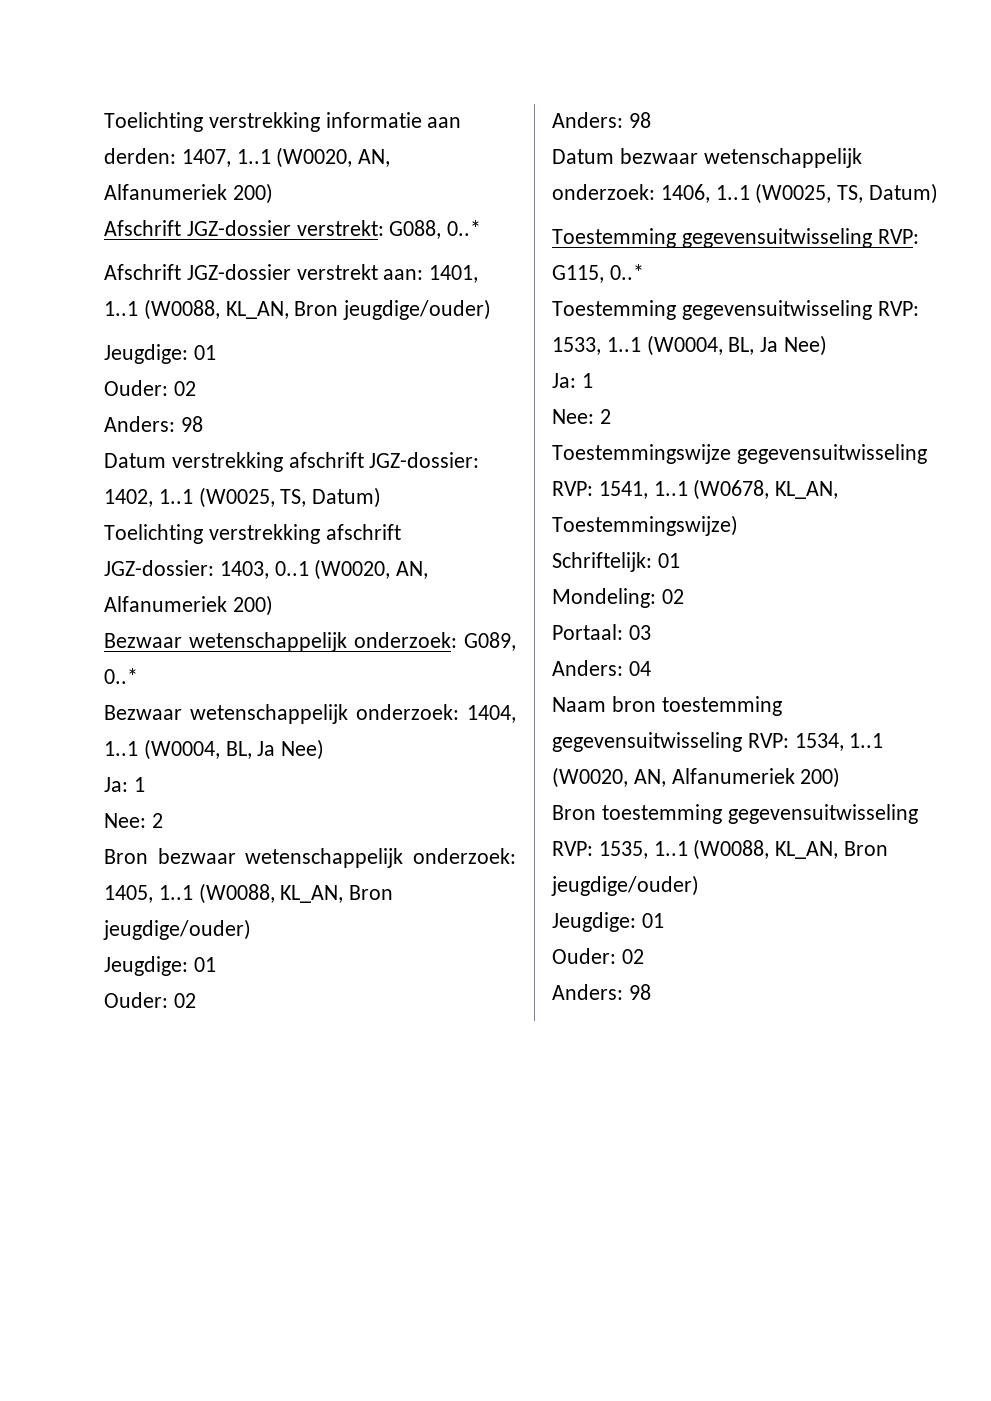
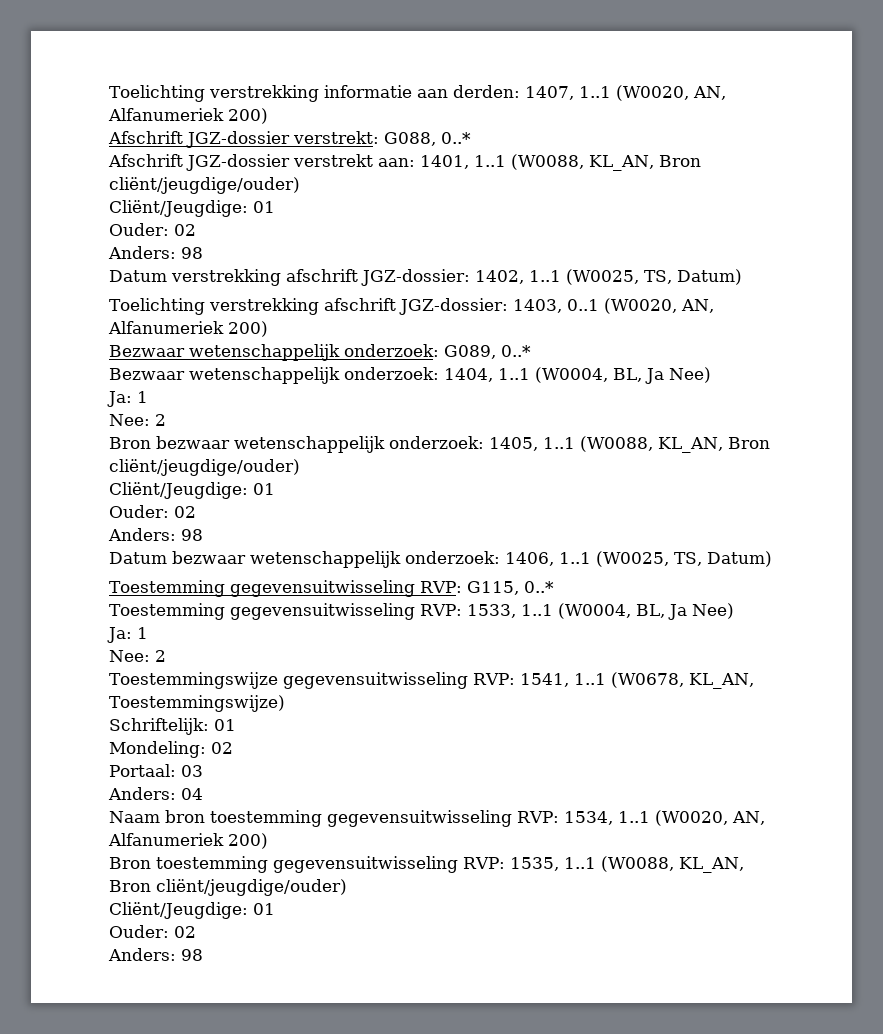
- Afschrift JGZ-dossier verstrekt aan: 1401, 1..1 (W0088, KL_AN, Bron jeugdige/ouder)
- Jeugdige: 01
+ Afschrift JGZ-dossier verstrekt aan: 1401, 1..1 (W0088, KL_AN, Bron cliënt/jeugdige/ouder)
+ Cliënt/Jeugdige: 01
- Bron bezwaar wetenschappelijk onderzoek: 1405, 1..1 (W0088, KL_AN, Bron jeugdige/ouder)
- Jeugdige: 01
+ Bron bezwaar wetenschappelijk onderzoek: 1405, 1..1 (W0088, KL_AN, Bron cliënt/jeugdige/ouder)
+ Cliënt/Jeugdige: 01
- Bron toestemming gegevensuitwisseling RVP: 1535, 1..1 (W0088, KL_AN, Bron jeugdige/ouder)
- Jeugdige: 01
+ Bron toestemming gegevensuitwisseling RVP: 1535, 1..1 (W0088, KL_AN, Bron cliënt/jeugdige/ouder)
+ Cliënt/Jeugdige: 01

